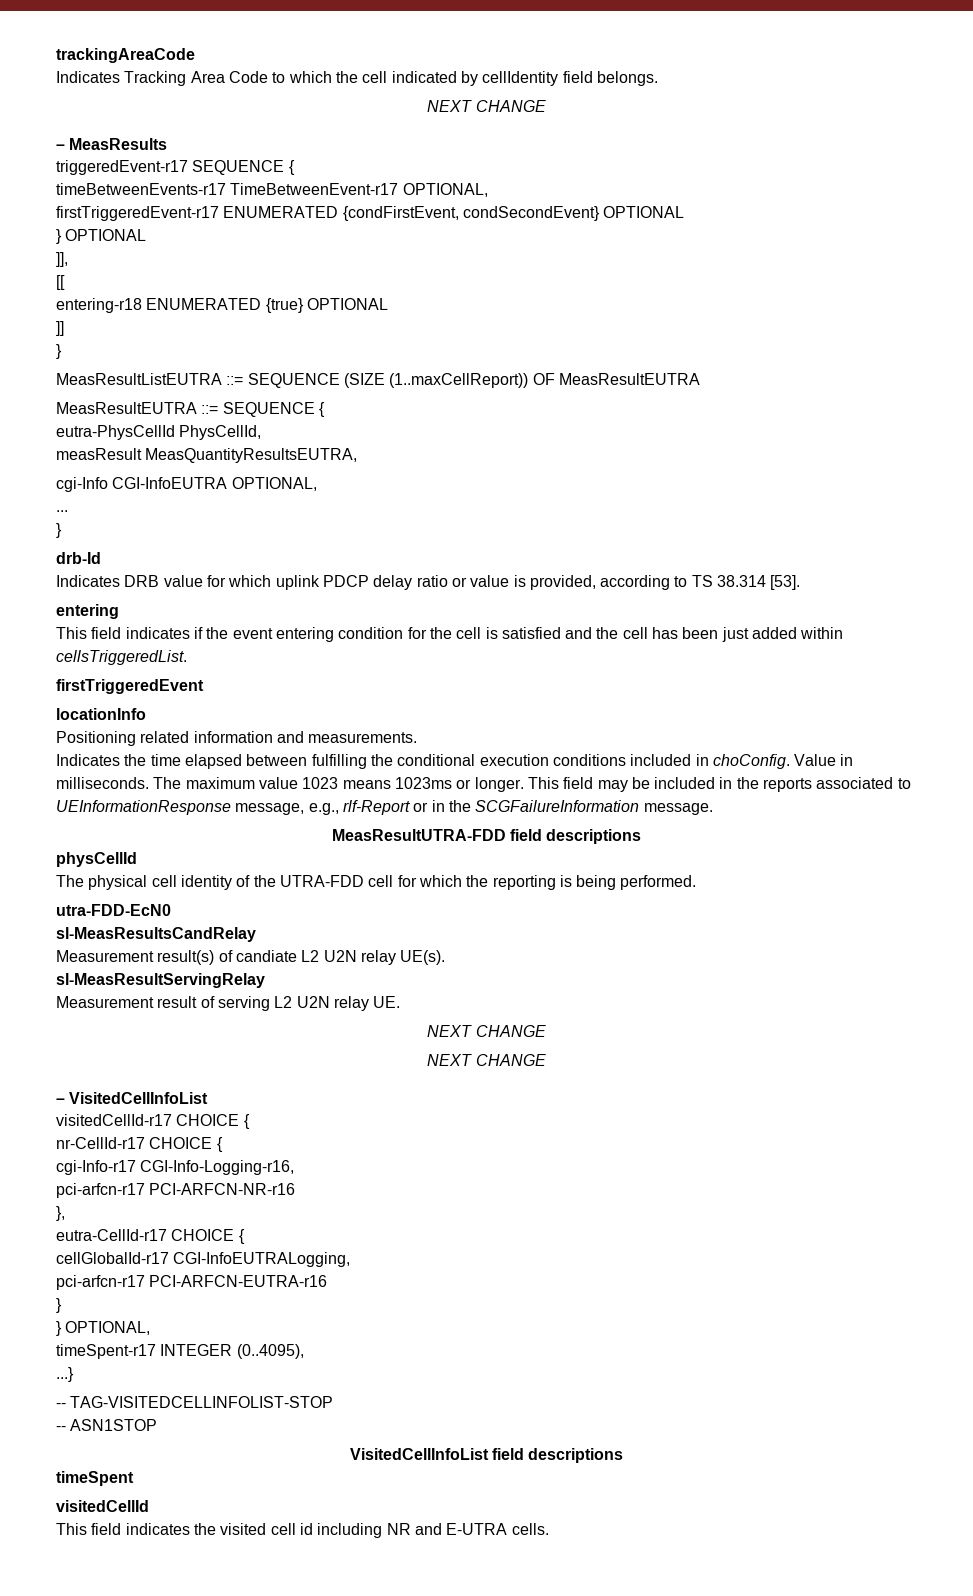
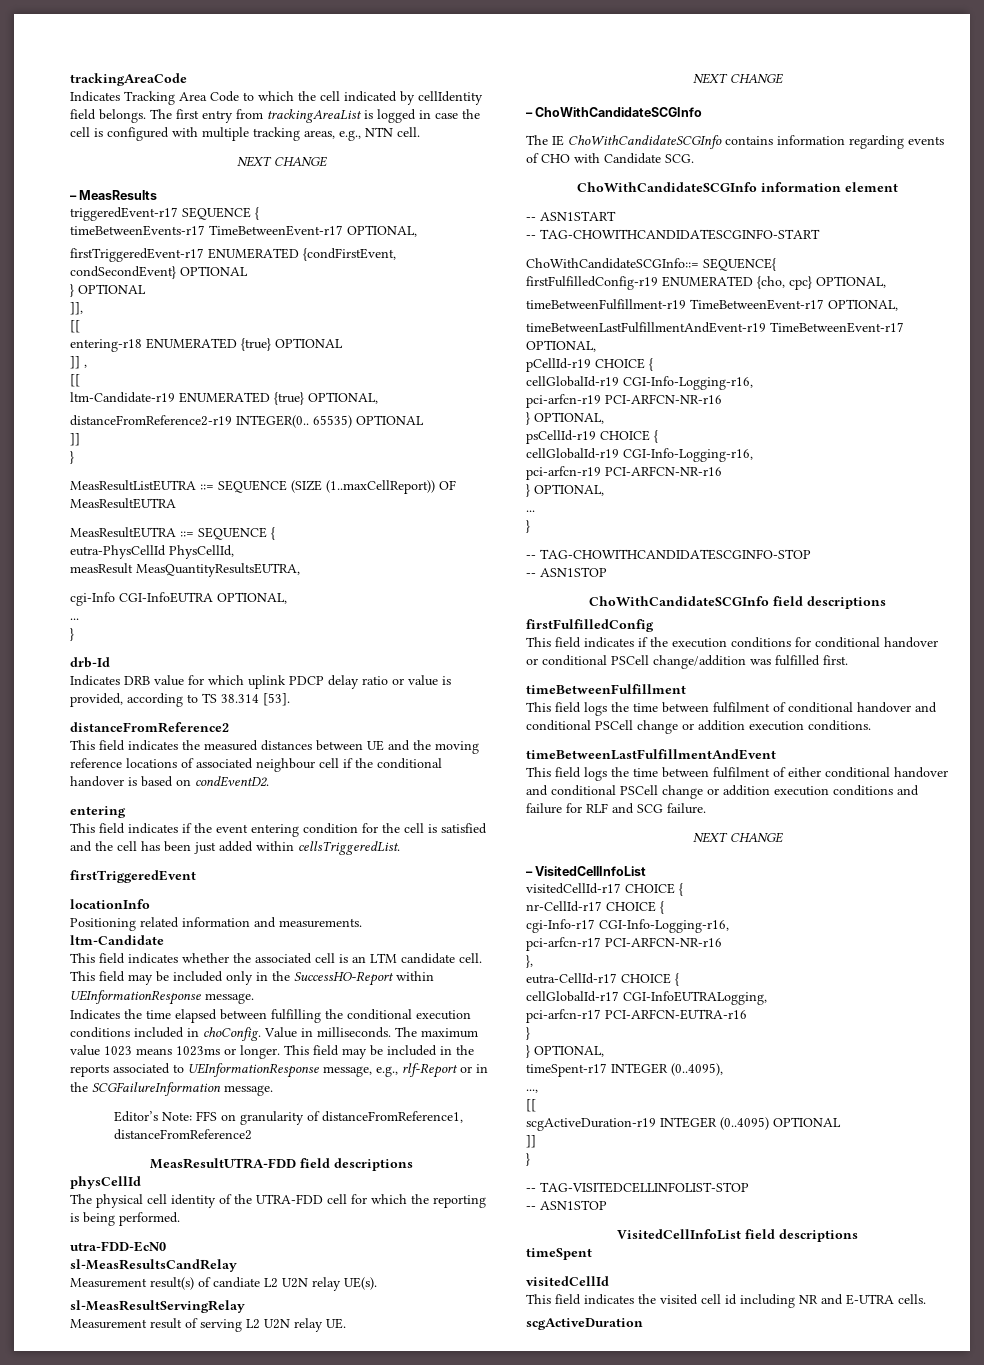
+ The first entry from trackingAreaList is logged in case the cell is configured with multiple tracking areas, e.g., NTN cell.
+ ]] ,
+ [[
+ ltm-Candidate-r19 ENUMERATED {true} OPTIONAL,
+ distanceFromReference2-r19 INTEGER(0.. 65535) OPTIONAL
  Indicates DRB value for which uplink PDCP delay ratio or value is provided, according to TS 38.314 [53].
+ distanceFromReference2
+ This field indicates the measured distances between UE and the moving reference locations of associated neighbour cell if the conditional handover is based on condEventD2.
+ ltm-Candidate
+ This field indicates whether the associated cell is an LTM candidate cell. This field may be included only in the SuccessHO-Report within UEInformationResponse message.
+ Editor’s Note: FFS on granularity of distanceFromReference1, distanceFromReference2
+ – ChoWithCandidateSCGInfo
+ The IE ChoWithCandidateSCGInfo contains information regarding events of CHO with Candidate SCG.
+ ChoWithCandidateSCGInfo information element
+ -- ASN1START
+ -- TAG-CHOWITHCANDIDATESCGINFO-START
+ ChoWithCandidateSCGInfo::= SEQUENCE{
+ firstFulfilledConfig-r19 ENUMERATED {cho, cpc} OPTIONAL,
+ timeBetweenFulfillment-r19 TimeBetweenEvent-r17 OPTIONAL,
+ timeBetweenLastFulfillmentAndEvent-r19 TimeBetweenEvent-r17 OPTIONAL,
+ pCellId-r19 CHOICE {
+ cellGlobalId-r19 CGI-Info-Logging-r16,
+ pci-arfcn-r19 PCI-ARFCN-NR-r16
+ } OPTIONAL,
+ psCellId-r19 CHOICE {
+ cellGlobalId-r19 CGI-Info-Logging-r16,
+ pci-arfcn-r19 PCI-ARFCN-NR-r16
+ } OPTIONAL,
+ ...
+ }
+ -- TAG-CHOWITHCANDIDATESCGINFO-STOP
+ -- ASN1STOP
+ ChoWithCandidateSCGInfo field descriptions
+ firstFulfilledConfig
+ This field indicates if the execution conditions for conditional handover or conditional PSCell change/addition was fulfilled first.
+ timeBetweenFulfillment
+ This field logs the time between fulfilment of conditional handover and conditional PSCell change or addition execution conditions.
+ timeBetweenLastFulfillmentAndEvent
+ This field logs the time between fulfilment of either conditional handover and conditional PSCell change or addition execution conditions and failure for RLF and SCG failure.
- ...}
+ ...,
+ [[
+ scgActiveDuration-r19 INTEGER (0..4095) OPTIONAL
+ ]]
+ }
+ scgActiveDuration

